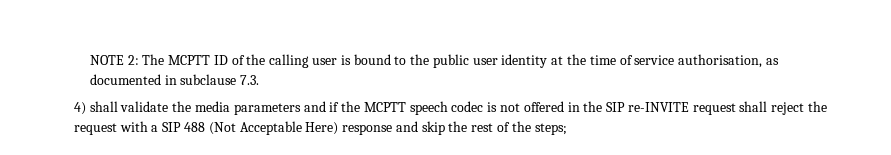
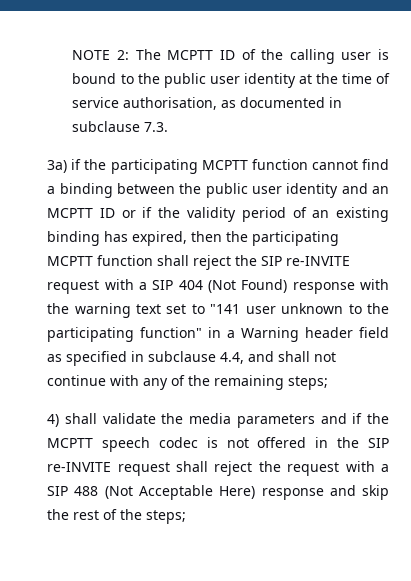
+ 3a) if the participating MCPTT function cannot find a binding between the public user identity and an MCPTT ID or if the validity period of an existing binding has expired, then the participating MCPTT function shall reject the SIP re-INVITE request with a SIP 404 (Not Found) response with the warning text set to "141 user unknown to the participating function" in a Warning header field as specified in subclause 4.4, and shall not continue with any of the remaining steps;

